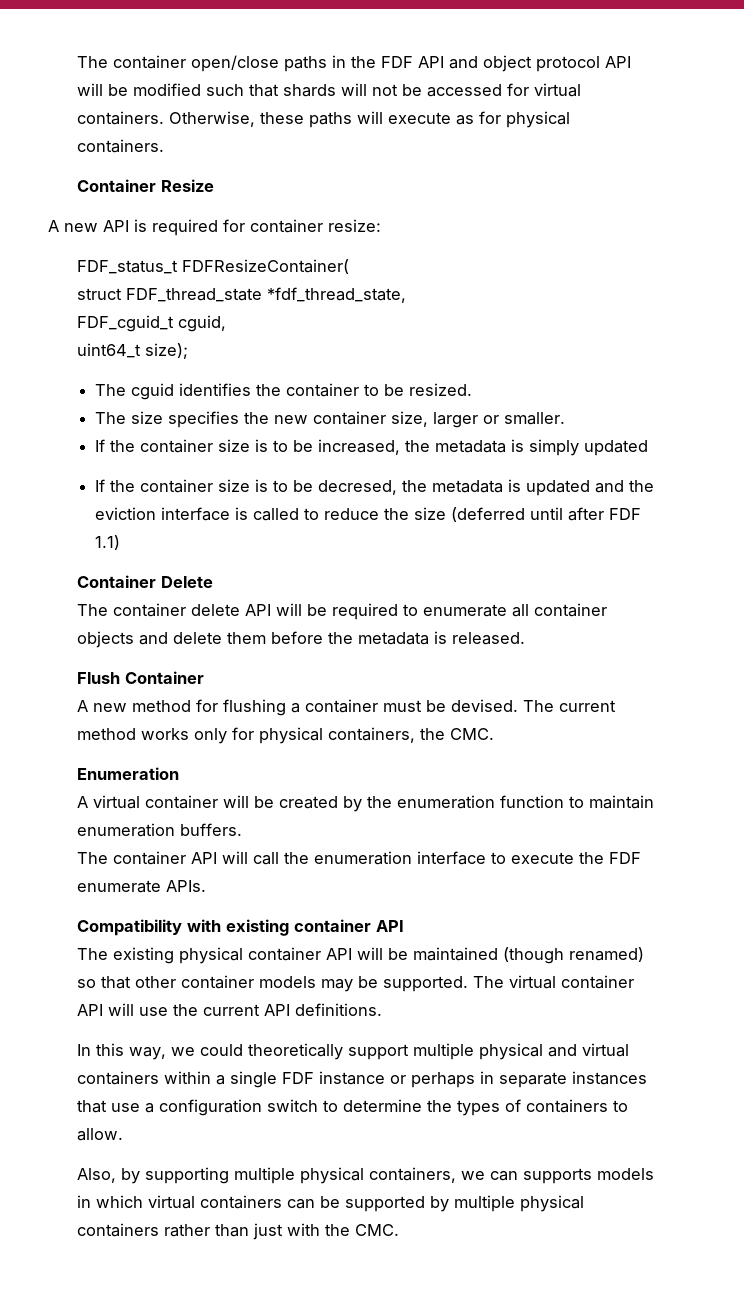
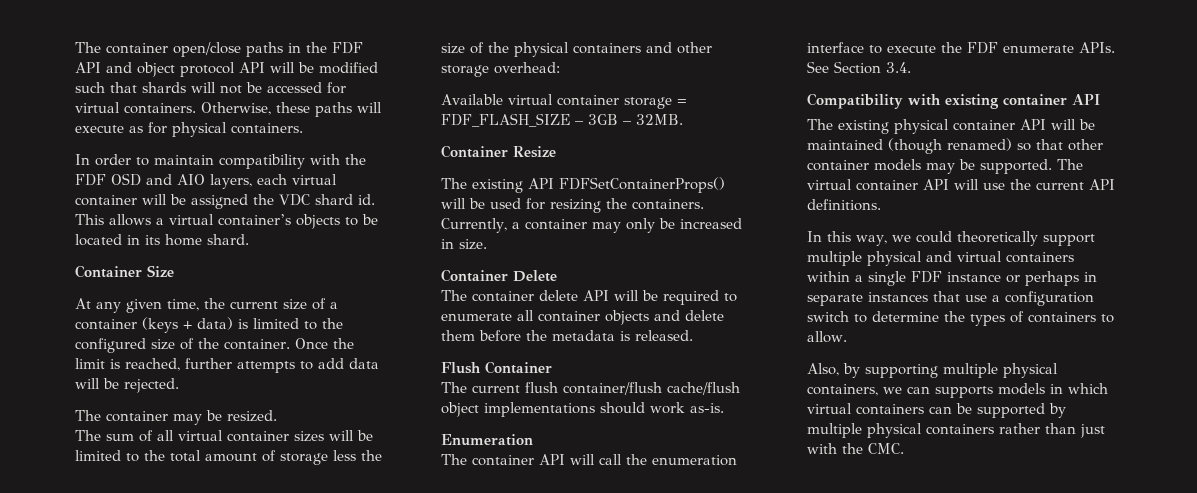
+ In order to maintain compatibility with the FDF OSD and AIO layers, each virtual container will be assigned the VDC shard id. This allows a virtual container’s objects to be located in its home shard.
+ Container Size
+ At any given time, the current size of a container (keys + data) is limited to the configured size of the container. Once the limit is reached, further attempts to add data will be rejected.
+ The container may be resized.
+ The sum of all virtual container sizes will be limited to the total amount of storage less the size of the physical containers and other storage overhead:
+ Available virtual container storage = FDF_FLASH_SIZE – 3GB – 32MB.
  Container Resize
- A new API is required for container resize:
- FDF_status_t FDFResizeContainer(
- struct FDF_thread_state *fdf_thread_state,
- FDF_cguid_t cguid,
- uint64_t size);
- The cguid identifies the container to be resized.
- The size specifies the new container size, larger or smaller.
- If the container size is to be increased, the metadata is simply updated
- If the container size is to be decresed, the metadata is updated and the eviction interface is called to reduce the size (deferred until after FDF 1.1)
+ The existing API FDFSetContainerProps() will be used for resizing the containers. Currently, a container may only be increased in size.
- A new method for flushing a container must be devised. The current method works only for physical containers, the CMC.
+ The current flush container/flush cache/flush object implementations should work as-is.
  Enumeration
- A virtual container will be created by the enumeration function to maintain enumeration buffers.
+ See Section 3.4.

